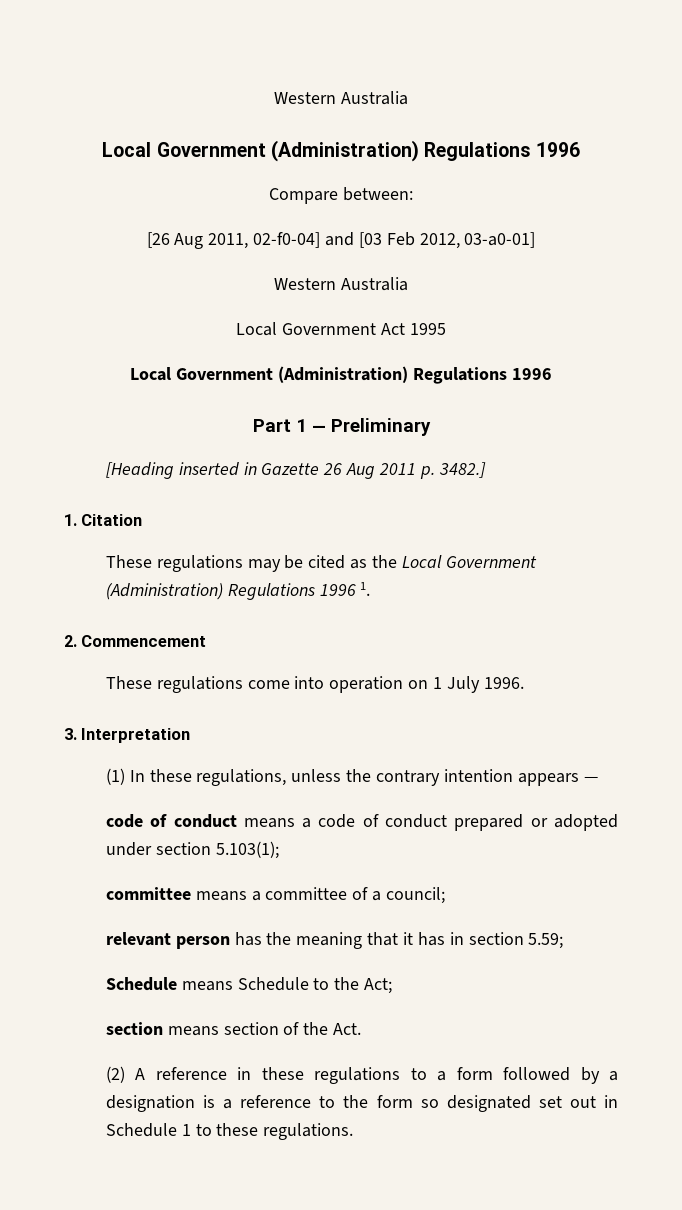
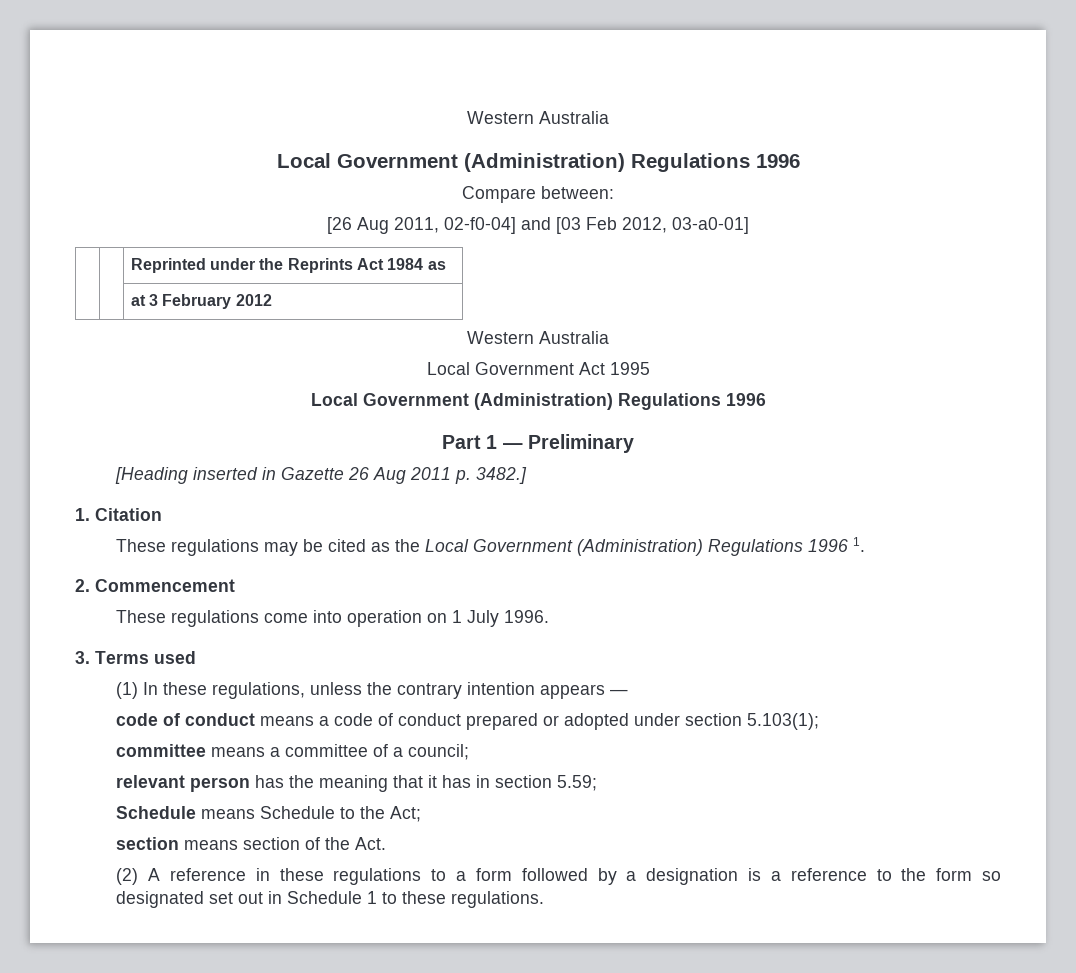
+ | | Reprinted under the Reprints Act 1984 as
+ | | at 3 February 2012
- 3. Interpretation
+ 3. Terms used

